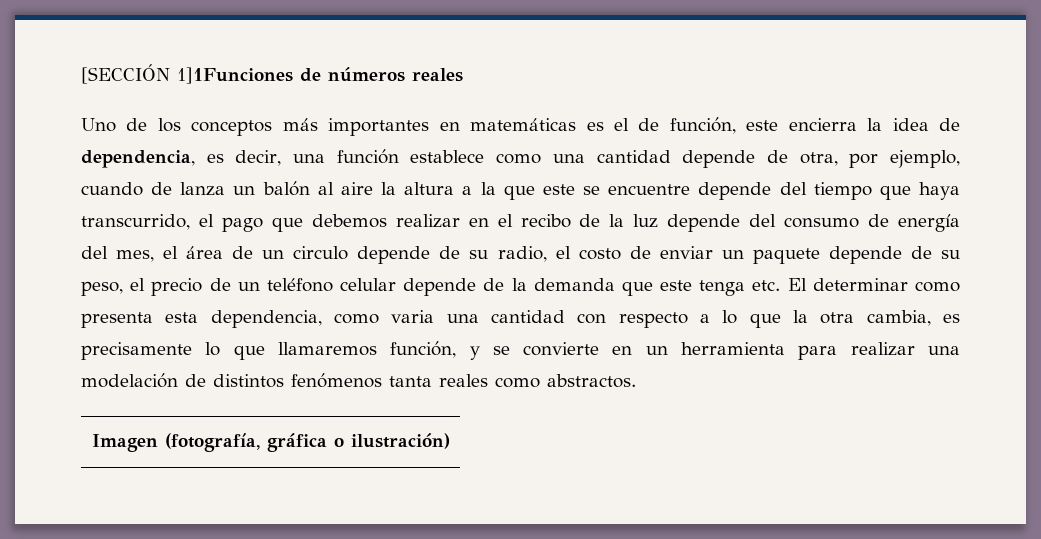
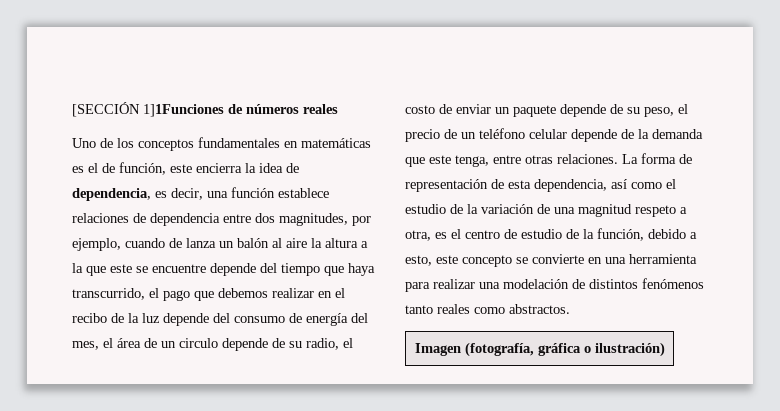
- Uno de los conceptos más importantes en matemáticas es el de función, este encierra la idea de dependencia, es decir, una función establece como una cantidad depende de otra, por ejemplo, cuando de lanza un balón al aire la altura a la que este se encuentre depende del tiempo que haya transcurrido, el pago que debemos realizar en el recibo de la luz depende del consumo de energía del mes, el área de un circulo depende de su radio, el costo de enviar un paquete depende de su peso, el precio de un teléfono celular depende de la demanda que este tenga etc. El determinar como presenta esta dependencia, como varia una cantidad con respecto a lo que la otra cambia, es precisamente lo que llamaremos función, y se convierte en un herramienta para realizar una modelación de distintos fenómenos tanta reales como abstractos.
+ Uno de los conceptos fundamentales en matemáticas es el de función, este encierra la idea de dependencia, es decir, una función establece relaciones de dependencia entre dos magnitudes, por ejemplo, cuando de lanza un balón al aire la altura a la que este se encuentre depende del tiempo que haya transcurrido, el pago que debemos realizar en el recibo de la luz depende del consumo de energía del mes, el área de un circulo depende de su radio, el costo de enviar un paquete depende de su peso, el precio de un teléfono celular depende de la demanda que este tenga, entre otras relaciones. La forma de representación de esta dependencia, así como el estudio de la variación de una magnitud respeto a otra, es el centro de estudio de la función, debido a esto, este concepto se convierte en una herramienta para realizar una modelación de distintos fenómenos tanto reales como abstractos.

